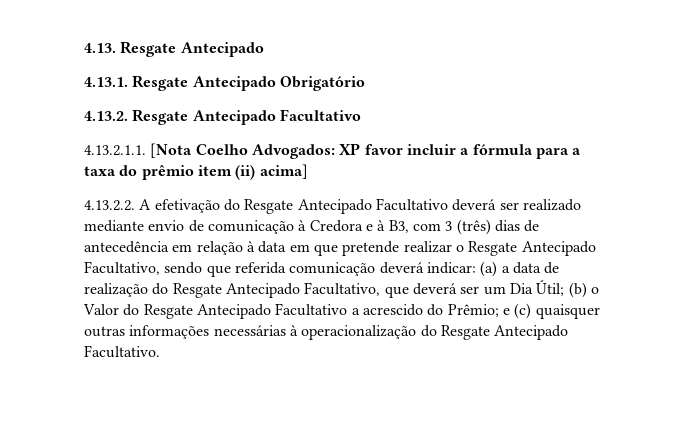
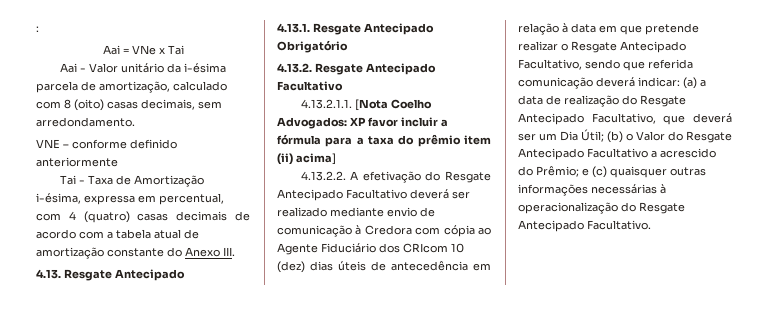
+ :
+ Aai = VNe x Tai
+ Aai - Valor unitário da i-ésima parcela de amortização, calculado com 8 (oito) casas decimais, sem arredondamento.
+ VNE – conforme definido anteriormente
+ Tai - Taxa de Amortização i-ésima, expressa em percentual, com 4 (quatro) casas decimais de acordo com a tabela atual de amortização constante do Anexo III.
- 4.13.2.2. A efetivação do Resgate Antecipado Facultativo deverá ser realizado mediante envio de comunicação à Credora e à B3, com 3 (três) dias de antecedência em relação à data em que pretende realizar o Resgate Antecipado Facultativo, sendo que referida comunicação deverá indicar:
+ 4.13.2.2. A efetivação do Resgate Antecipado Facultativo deverá ser realizado mediante envio de comunicação à Credora com cópia ao Agente Fiduciário dos CRIcom 10 (dez) dias úteis de antecedência em relação à data em que pretende realizar o Resgate Antecipado Facultativo, sendo que referida comunicação deverá indicar:

